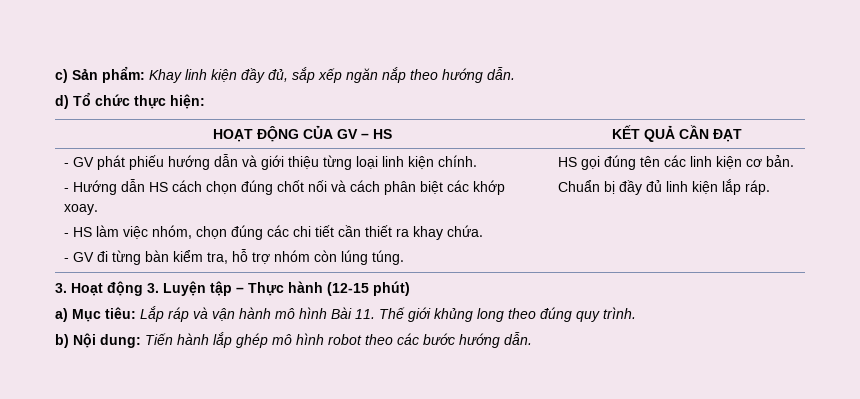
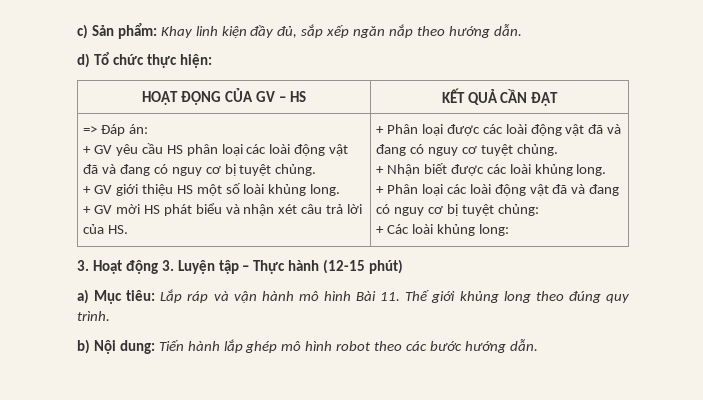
- - GV phát phiếu hướng dẫn và giới thiệu từng loại linh kiện chính.
- - Hướng dẫn HS cách chọn đúng chốt nối và cách phân biệt các khớp xoay.
- - HS làm việc nhóm, chọn đúng các chi tiết cần thiết ra khay chứa.
- - GV đi từng bàn kiểm tra, hỗ trợ nhóm còn lúng túng. | HS gọi đúng tên các linh kiện cơ bản.
- Chuẩn bị đầy đủ linh kiện lắp ráp.
+ => Đáp án:
+ + GV yêu cầu HS phân loại các loài động vật đã và đang có nguy cơ bị tuyệt chủng.
+ + GV giới thiệu HS một số loài khủng long.
+ + GV mời HS phát biểu và nhận xét câu trả lời của HS. | + Phân loại được các loài động vật đã và đang có nguy cơ tuyệt chủng.
+ + Nhận biết được các loài khủng long.
+ + Phân loại các loài động vật đã và đang có nguy cơ bị tuyệt chủng:
+ + Các loài khủng long:

